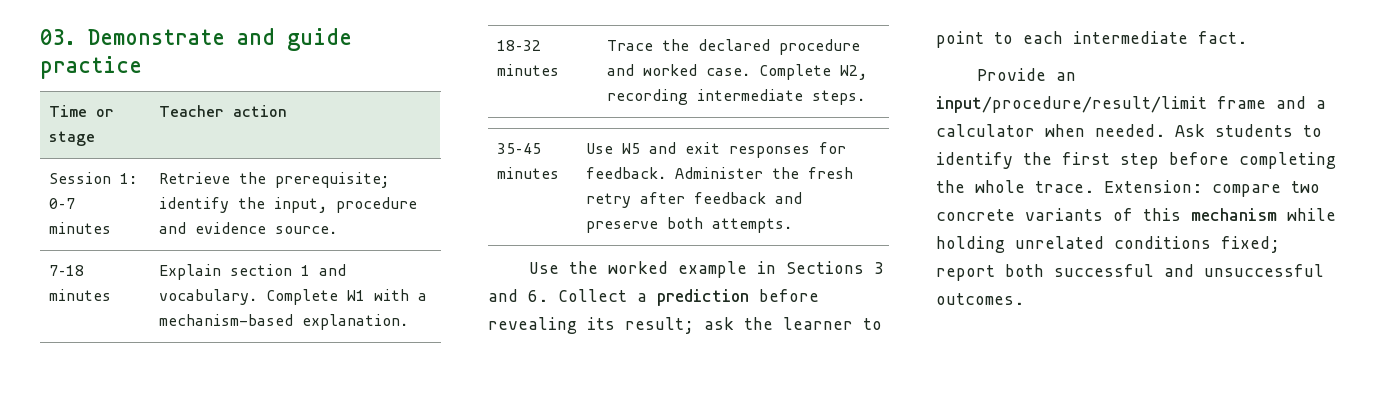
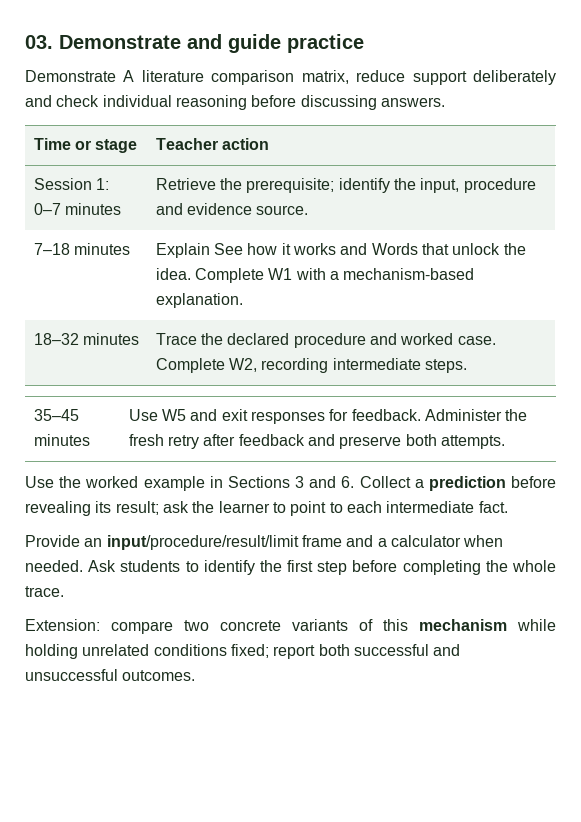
+ Demonstrate A literature comparison matrix, reduce support deliberately and check individual reasoning before discussing answers.
- 7–18 minutes | Explain section 1 and vocabulary. Complete W1 with a mechanism-based explanation.
+ 7–18 minutes | Explain See how it works and Words that unlock the idea. Complete W1 with a mechanism-based explanation.
- Ask students to identify the first step before completing the whole trace. Extension: compare two concrete variants of this mechanism while holding unrelated conditions fixed; report both successful and unsuccessful outcomes.
+ Ask students to identify the first step before completing the whole trace.
+ Extension: compare two concrete variants of this mechanism while holding unrelated conditions fixed; report both successful and unsuccessful outcomes.

